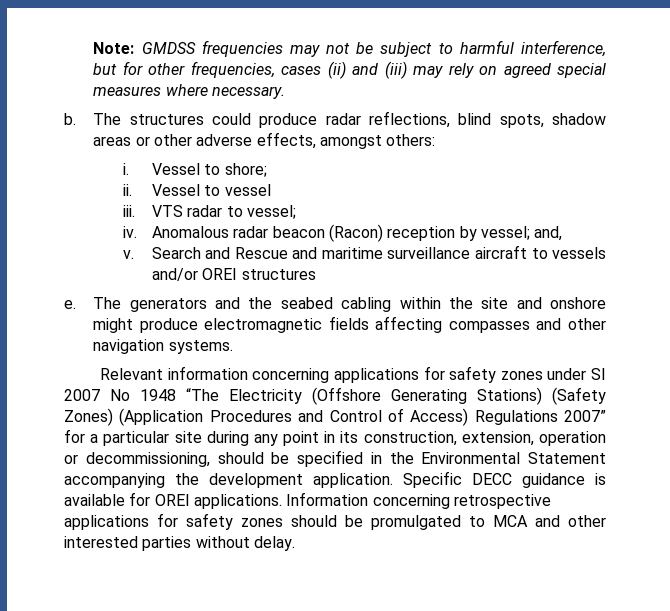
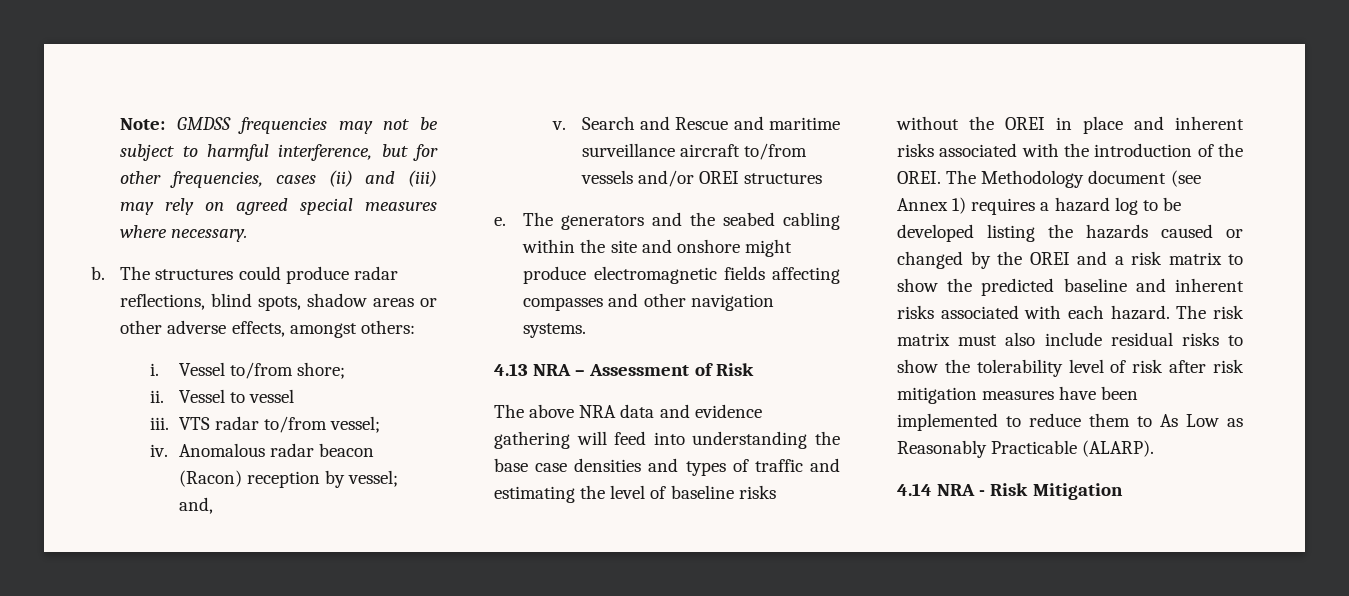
- Vessel to shore;
+ Vessel to/from shore;
- VTS radar to vessel;
+ VTS radar to/from vessel;
- Search and Rescue and maritime surveillance aircraft to vessels and/or OREI structures
+ Search and Rescue and maritime surveillance aircraft to/from vessels and/or OREI structures
- Relevant information concerning applications for safety zones under SI 2007 No 1948 “The Electricity (Offshore Generating Stations) (Safety Zones) (Application Procedures and Control of Access) Regulations 2007” for a particular site during any point in its construction, extension, operation or decommissioning, should be specified in the Environmental Statement accompanying the development application. Specific DECC guidance is available for OREI applications. Information concerning retrospective applications for safety zones should be promulgated to MCA and other interested parties without delay.
+ 4.13 NRA – Assessment of Risk
+ The above NRA data and evidence gathering will feed into understanding the base case densities and types of traffic and estimating the level of baseline risks without the OREI in place and inherent risks associated with the introduction of the OREI. The Methodology document (see Annex 1) requires a hazard log to be developed listing the hazards caused or changed by the OREI and a risk matrix to show the predicted baseline and inherent risks associated with each hazard. The risk matrix must also include residual risks to show the tolerability level of risk after risk mitigation measures have been implemented to reduce them to As Low as Reasonably Practicable (ALARP).
+ 4.14 NRA - Risk Mitigation

